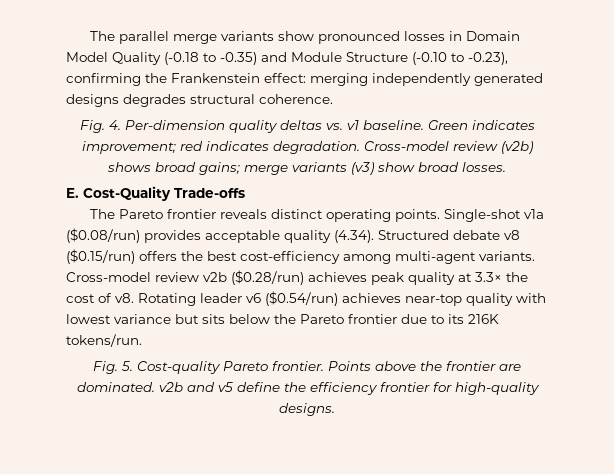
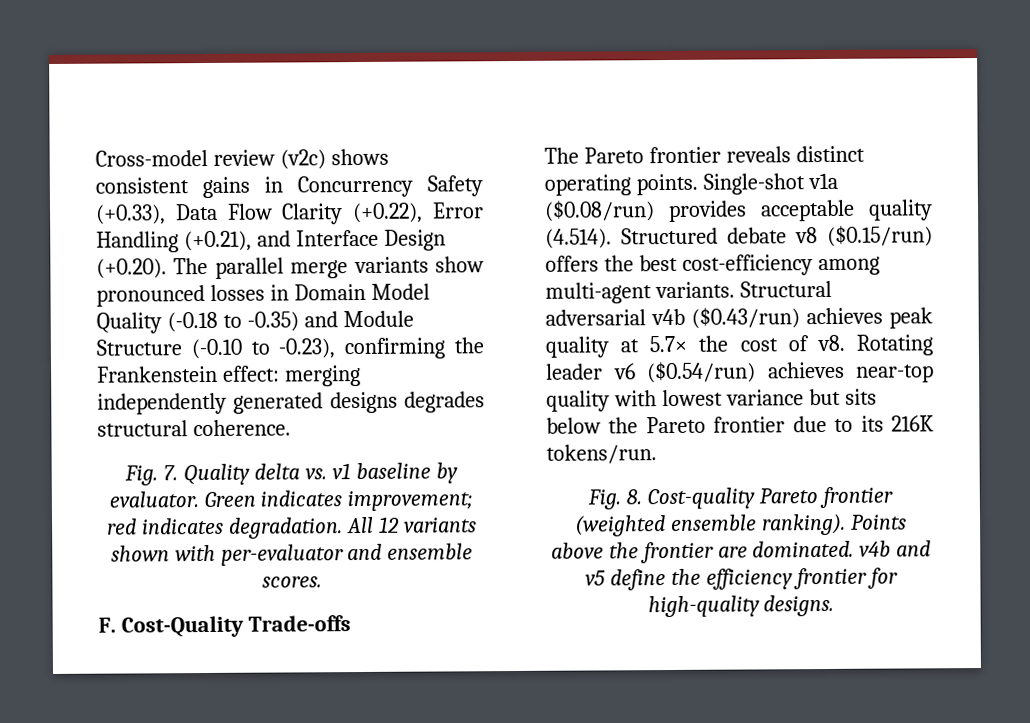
- The parallel merge variants show pronounced losses in Domain Model Quality (-0.18 to -0.35) and Module Structure (-0.10 to -0.23), confirming the Frankenstein effect: merging independently generated designs degrades structural coherence.
+ Cross-model review (v2c) shows consistent gains in Concurrency Safety (+0.33), Data Flow Clarity (+0.22), Error Handling (+0.21), and Interface Design (+0.20). The parallel merge variants show pronounced losses in Domain Model Quality (-0.18 to -0.35) and Module Structure (-0.10 to -0.23), confirming the Frankenstein effect: merging independently generated designs degrades structural coherence.
- Fig. 4. Per-dimension quality deltas vs. v1 baseline.
+ Fig. 7. Quality delta vs. v1 baseline by evaluator.
- Cross-model review (v2b) shows broad gains; merge variants (v3) show broad losses.
- E. Cost-Quality Trade-offs
+ All 12 variants shown with per-evaluator and ensemble scores.
+ F. Cost-Quality Trade-offs
- Single-shot v1a ($0.08/run) provides acceptable quality (4.34). Structured debate v8 ($0.15/run) offers the best cost-efficiency among multi-agent variants.
+ Single-shot v1a ($0.08/run) provides acceptable quality (4.514). Structured debate v8 ($0.15/run) offers the best cost-efficiency among multi-agent variants.
- Cross-model review v2b ($0.28/run) achieves peak quality at 3.3× the cost of v8.
+ Structural adversarial v4b ($0.43/run) achieves peak quality at 5.7× the cost of v8.
- Fig. 5. Cost-quality Pareto frontier.
+ Fig. 8. Cost-quality Pareto frontier (weighted ensemble ranking).
- Points above the frontier are dominated. v2b and v5 define the efficiency frontier for high-quality designs.
+ Points above the frontier are dominated. v4b and v5 define the efficiency frontier for high-quality designs.

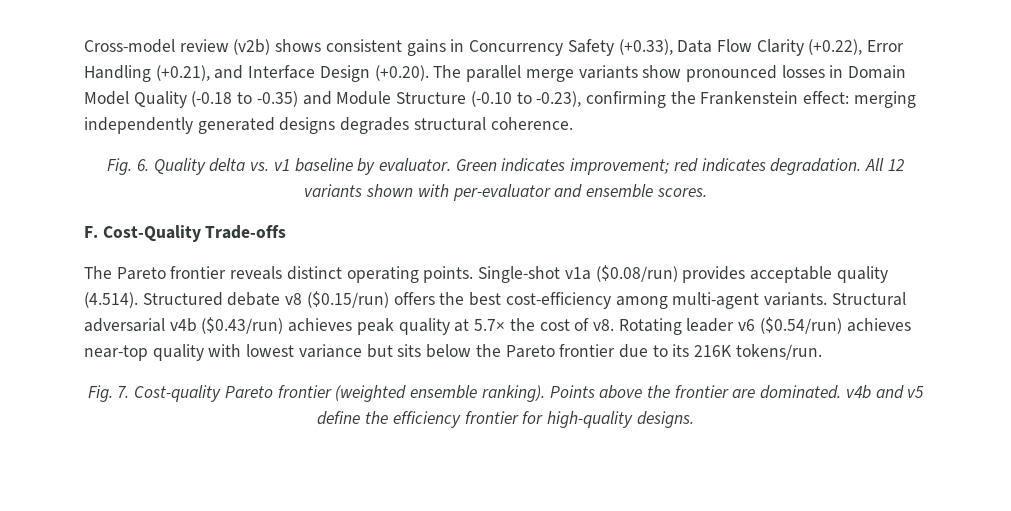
- Cross-model review (v2c) shows consistent gains in Concurrency Safety (+0.33), Data Flow Clarity (+0.22), Error Handling (+0.21), and Interface Design (+0.20). The parallel merge variants show pronounced losses in Domain Model Quality (-0.18 to -0.35) and Module Structure (-0.10 to -0.23), confirming the Frankenstein effect: merging independently generated designs degrades structural coherence.
+ Cross-model review (v2b) shows consistent gains in Concurrency Safety (+0.33), Data Flow Clarity (+0.22), Error Handling (+0.21), and Interface Design (+0.20). The parallel merge variants show pronounced losses in Domain Model Quality (-0.18 to -0.35) and Module Structure (-0.10 to -0.23), confirming the Frankenstein effect: merging independently generated designs degrades structural coherence.
- Fig. 7. Quality delta vs. v1 baseline by evaluator.
+ Fig. 6. Quality delta vs. v1 baseline by evaluator.
- Fig. 8. Cost-quality Pareto frontier (weighted ensemble ranking).
+ Fig. 7. Cost-quality Pareto frontier (weighted ensemble ranking).

